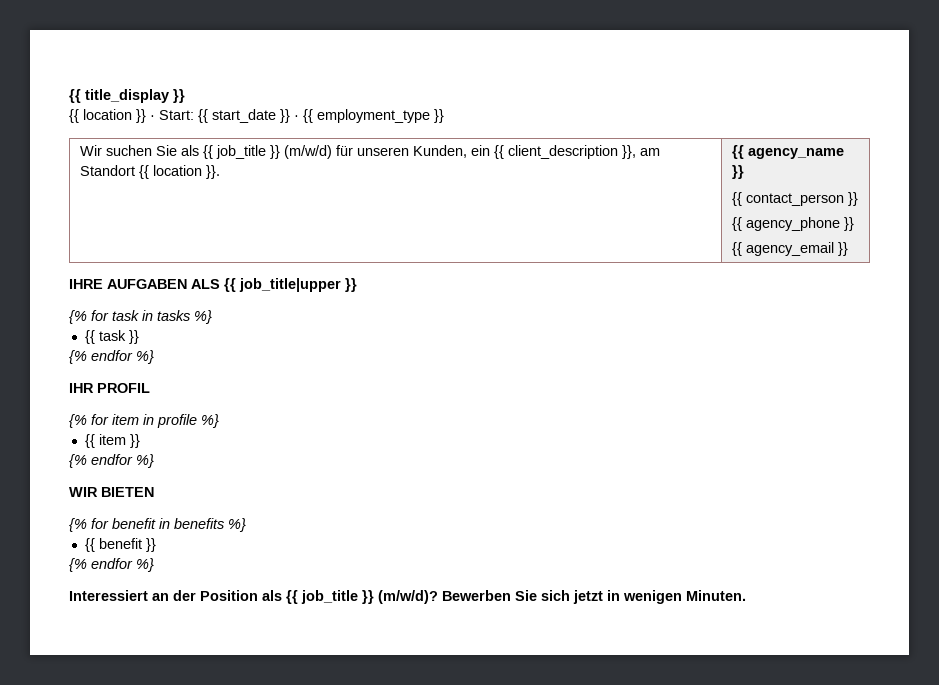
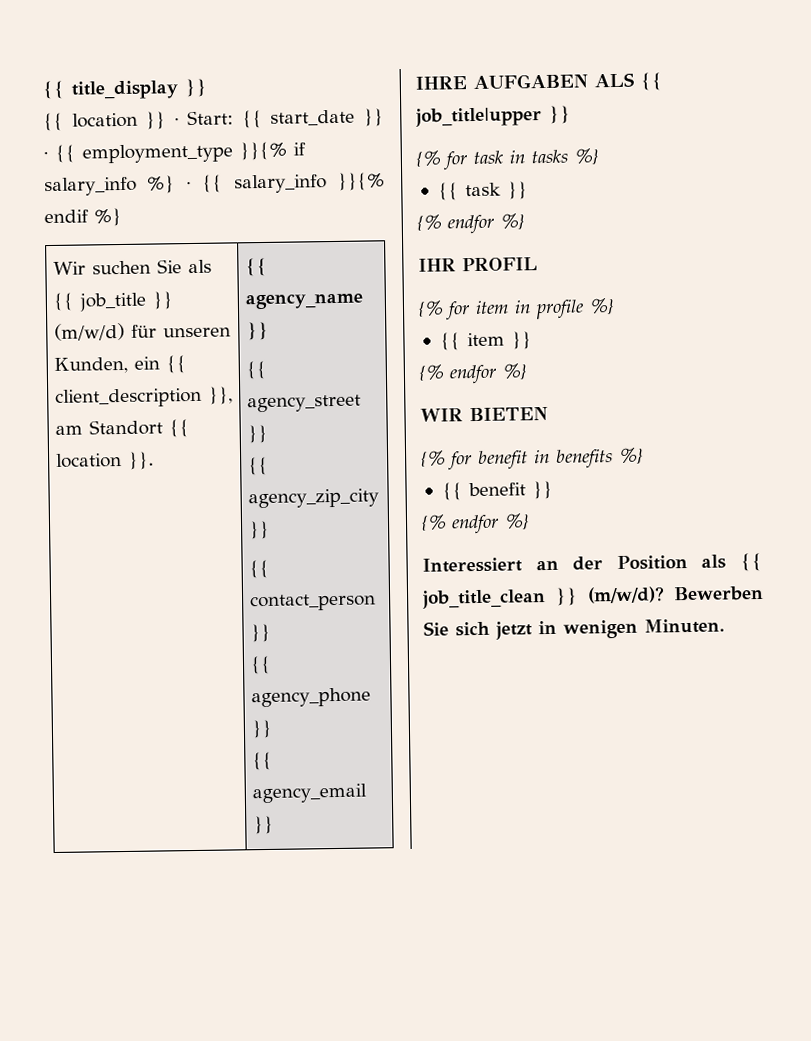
- {{ location }} · Start: {{ start_date }} · {{ employment_type }}
+ {{ location }} · Start: {{ start_date }} · {{ employment_type }}{% if salary_info %} · {{ salary_info }}{% endif %}
  Wir suchen Sie als {{ job_title }} (m/w/d) für unseren Kunden, ein {{ client_description }}, am Standort {{ location }}. | {{ agency_name }}
+ {{ agency_street }}
+ {{ agency_zip_city }}
- Interessiert an der Position als {{ job_title }} (m/w/d)?
+ Interessiert an der Position als {{ job_title_clean }} (m/w/d)?

